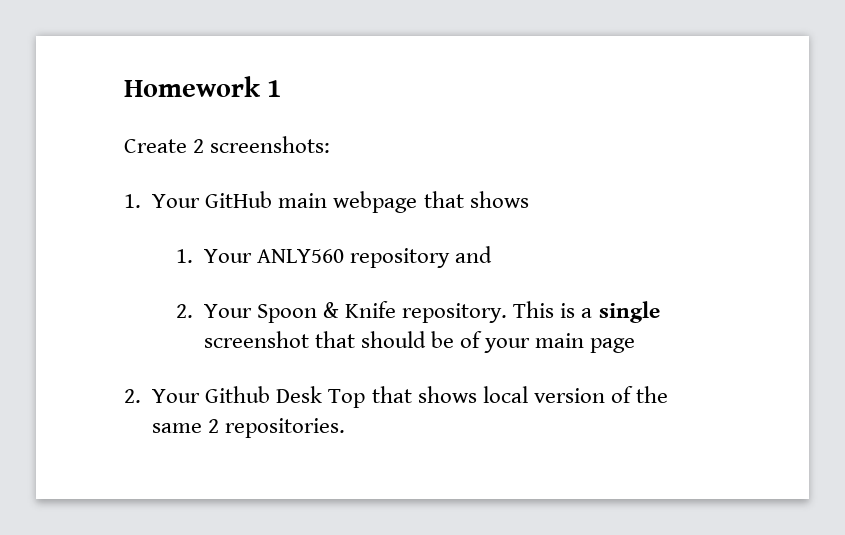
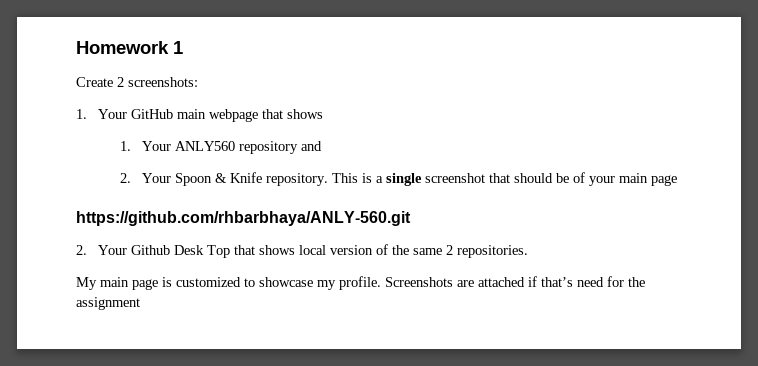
+ https://github.com/rhbarbhaya/ANLY-560.git
+ My main page is customized to showcase my profile. Screenshots are attached if that’s need for the assignment

